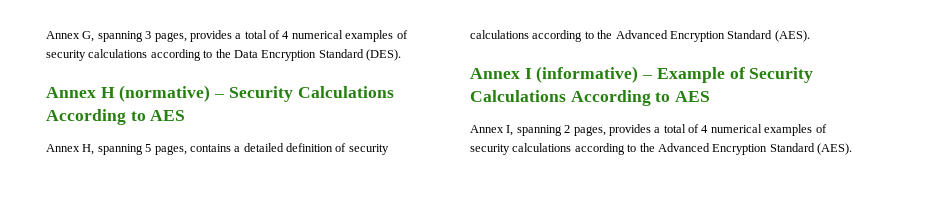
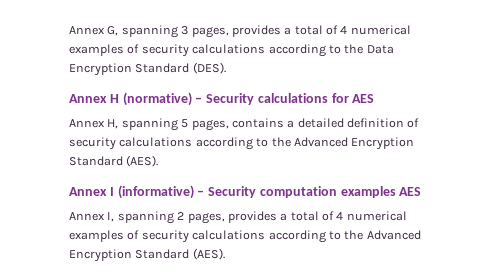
- Annex H (normative) – Security Calculations According to AES
+ Annex H (normative) – Security calculations for AES
- Annex I (informative) – Example of Security Calculations According to AES
+ Annex I (informative) – Security computation examples AES

